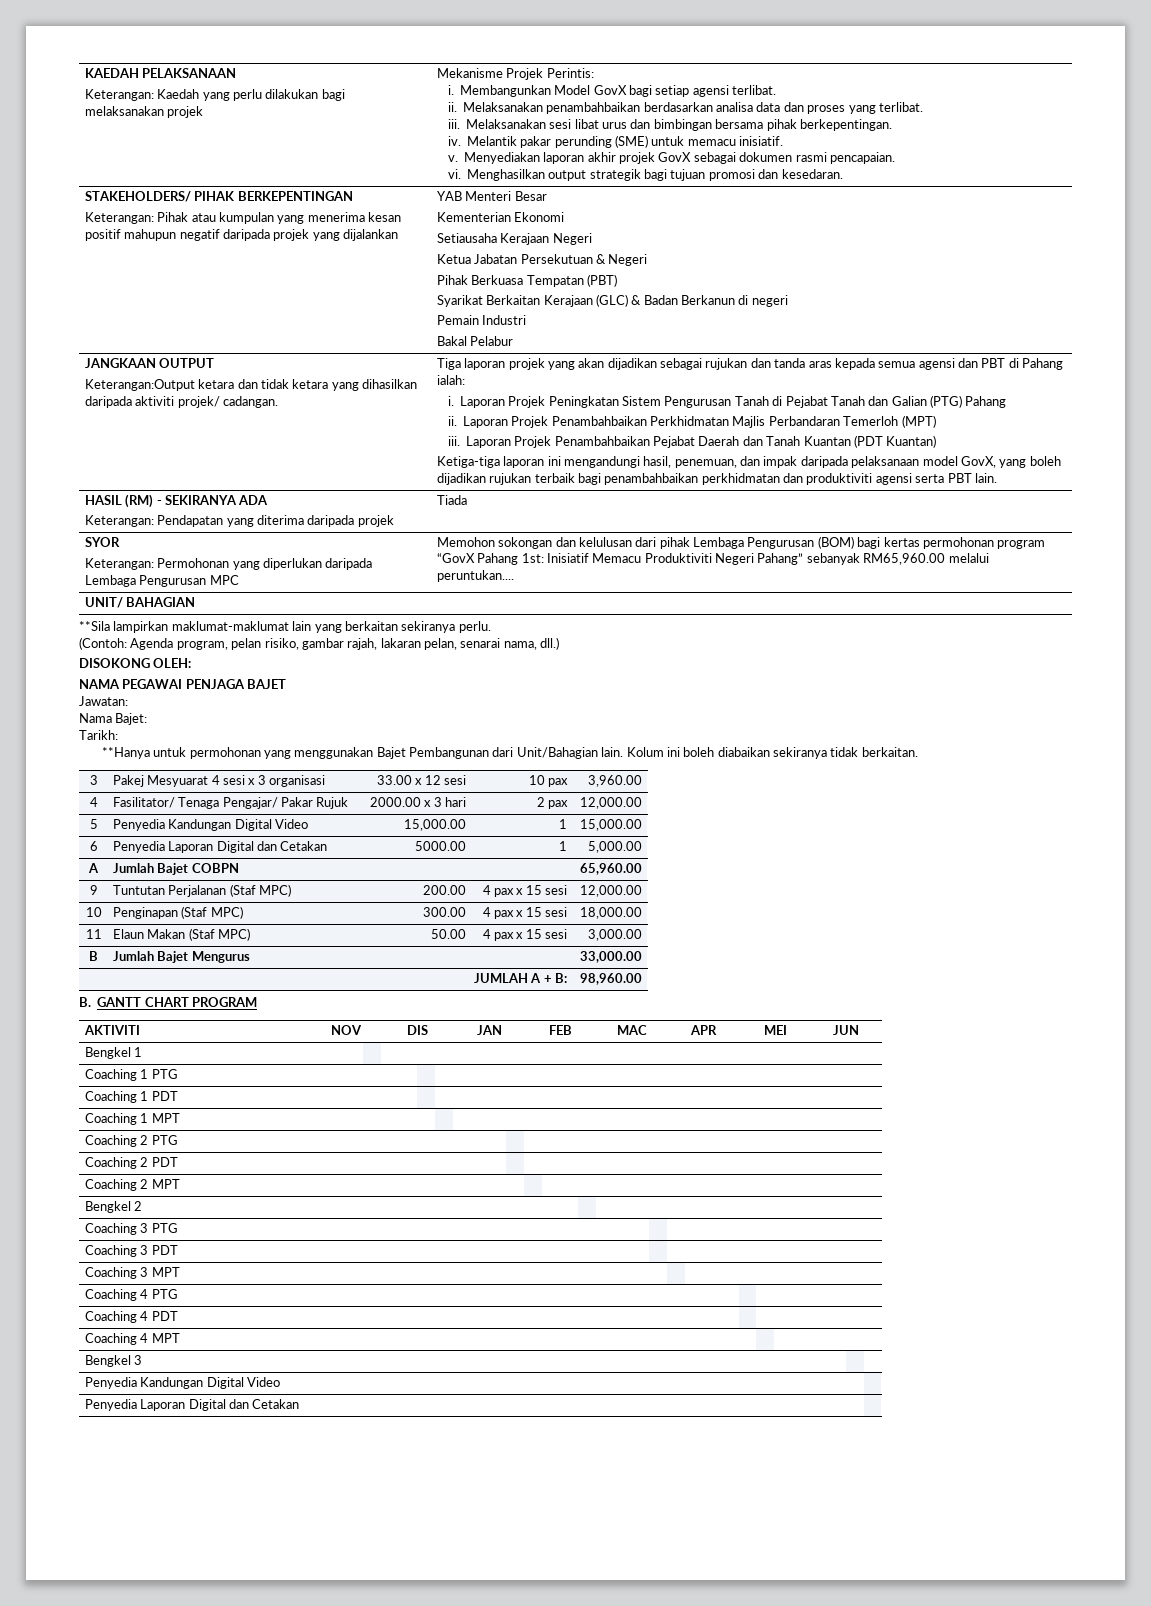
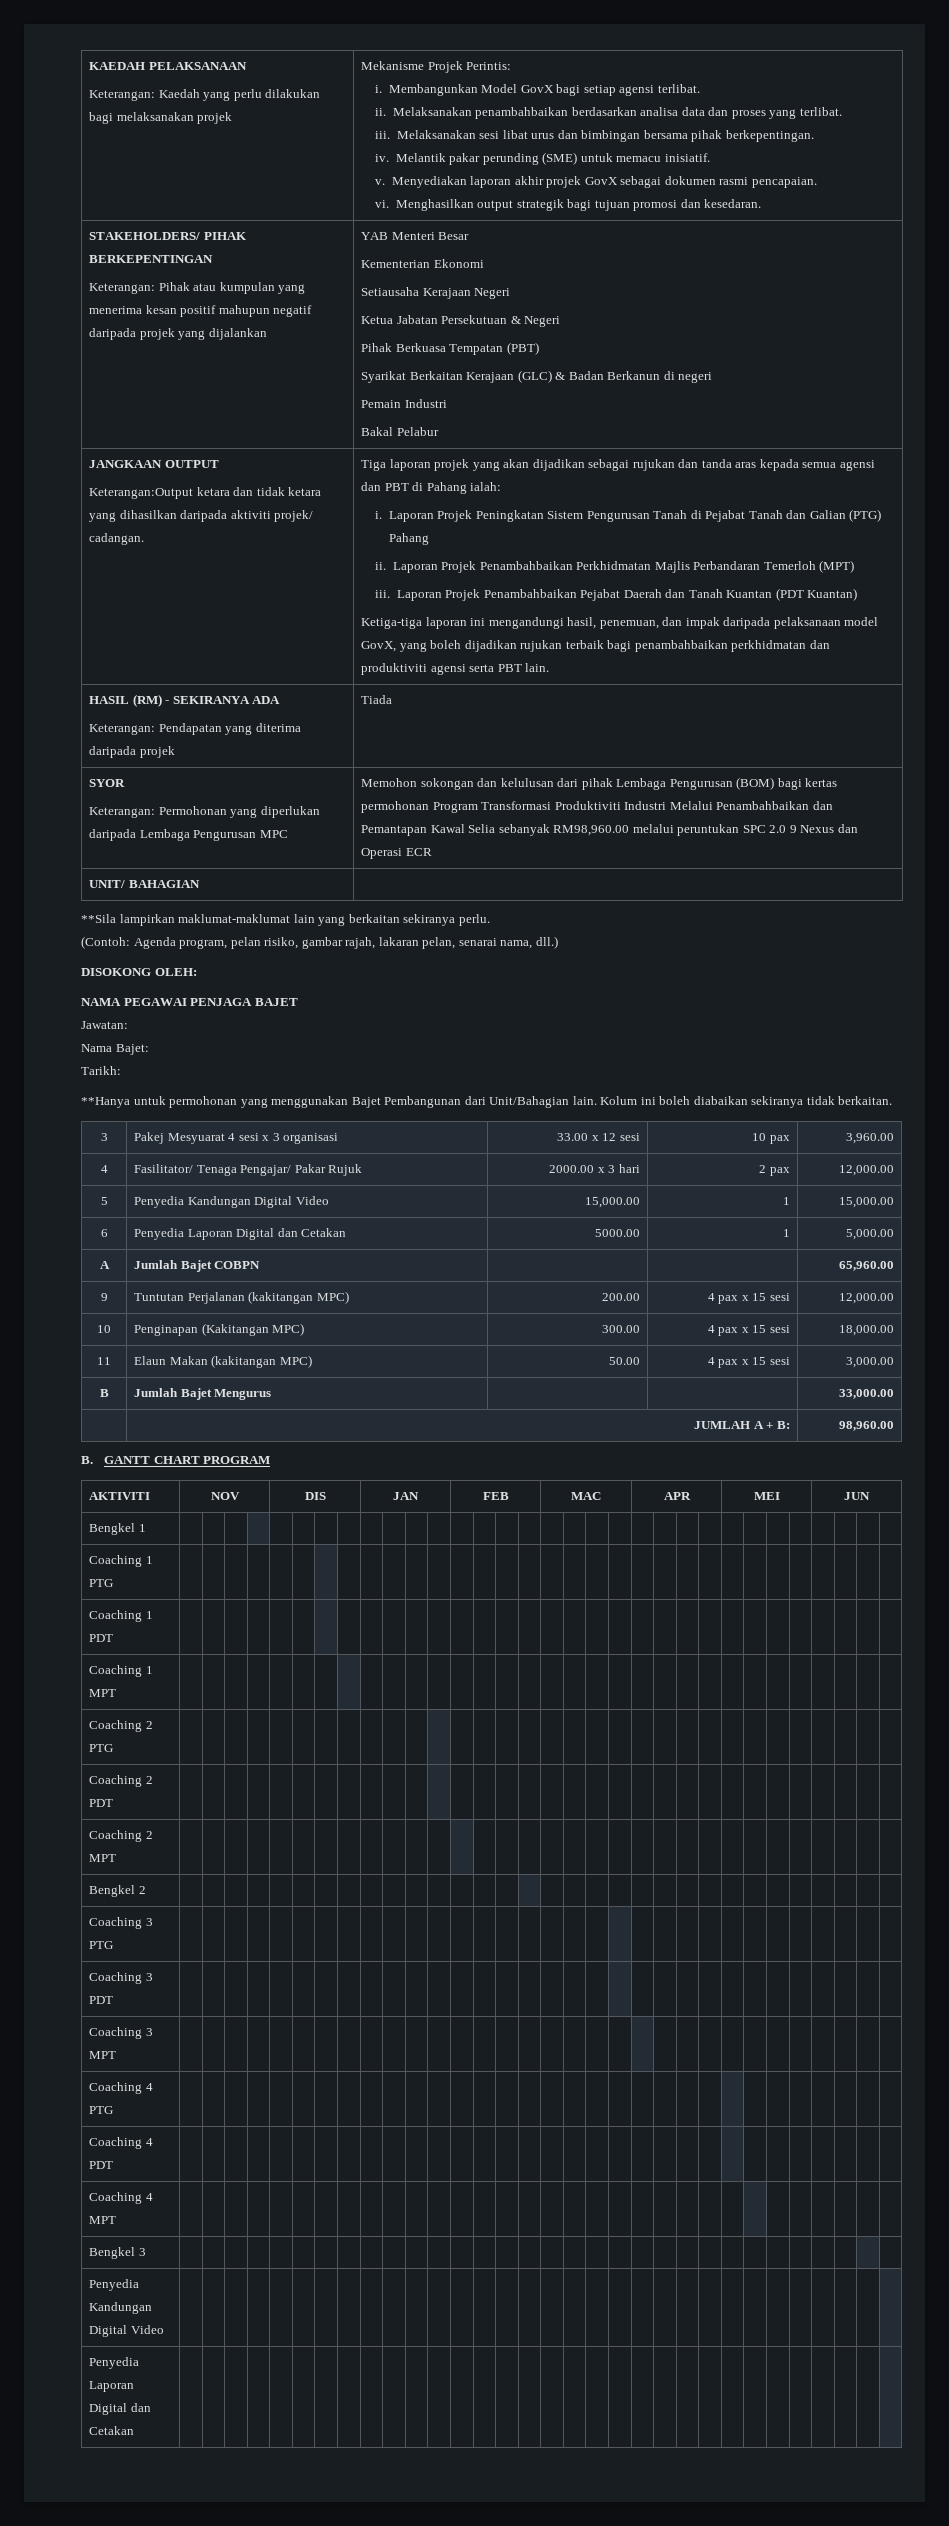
- Memohon sokongan dan kelulusan dari pihak Lembaga Pengurusan (BOM) bagi kertas permohonan program “GovX Pahang 1st: Inisiatif Memacu Produktiviti Negeri Pahang” sebanyak RM65,960.00 melalui peruntukan....
+ Memohon sokongan dan kelulusan dari pihak Lembaga Pengurusan (BOM) bagi kertas permohonan Program Transformasi Produktiviti Industri Melalui Penambahbaikan dan Pemantapan Kawal Selia sebanyak RM98,960.00 melalui peruntukan SPC 2.0 9 Nexus dan Operasi ECR
- 9 | Tuntutan Perjalanan (Staf MPC) | 200.00 | 4 pax x 15 sesi | 12,000.00
+ 9 | Tuntutan Perjalanan (kakitangan MPC) | 200.00 | 4 pax x 15 sesi | 12,000.00
- 10 | Penginapan (Staf MPC) | 300.00 | 4 pax x 15 sesi | 18,000.00
+ 10 | Penginapan (Kakitangan MPC) | 300.00 | 4 pax x 15 sesi | 18,000.00
- 11 | Elaun Makan (Staf MPC) | 50.00 | 4 pax x 15 sesi | 3,000.00
+ 11 | Elaun Makan (kakitangan MPC) | 50.00 | 4 pax x 15 sesi | 3,000.00

